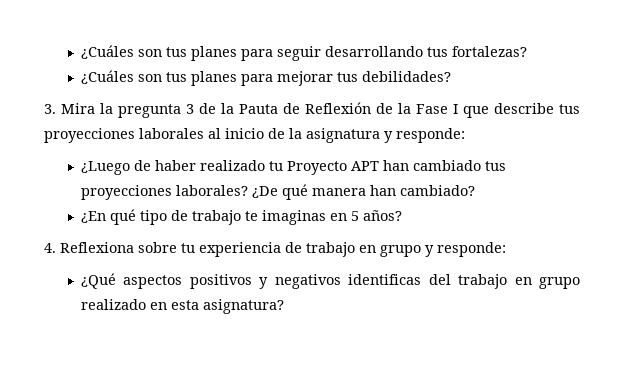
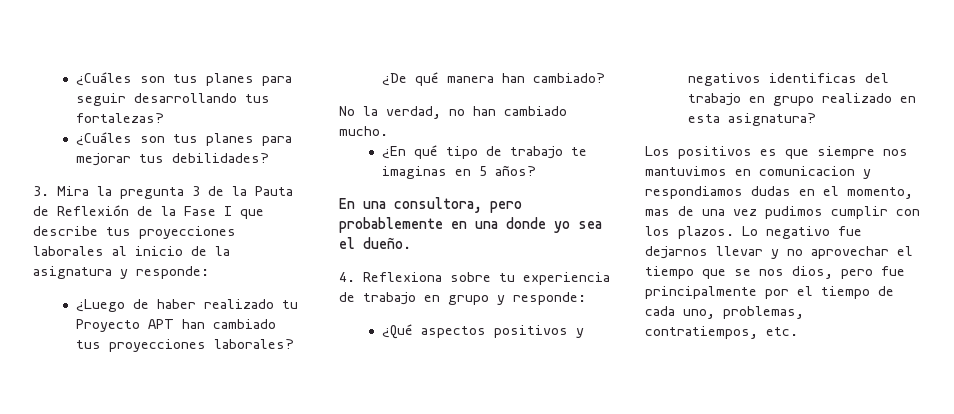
+ No la verdad, no han cambiado mucho.
+ En una consultora, pero probablemente en una donde yo sea el dueño.
+ Los positivos es que siempre nos mantuvimos en comunicacion y respondiamos dudas en el momento, mas de una vez pudimos cumplir con los plazos. Lo negativo fue dejarnos llevar y no aprovechar el tiempo que se nos dios, pero fue principalmente por el tiempo de cada uno, problemas, contratiempos, etc.

